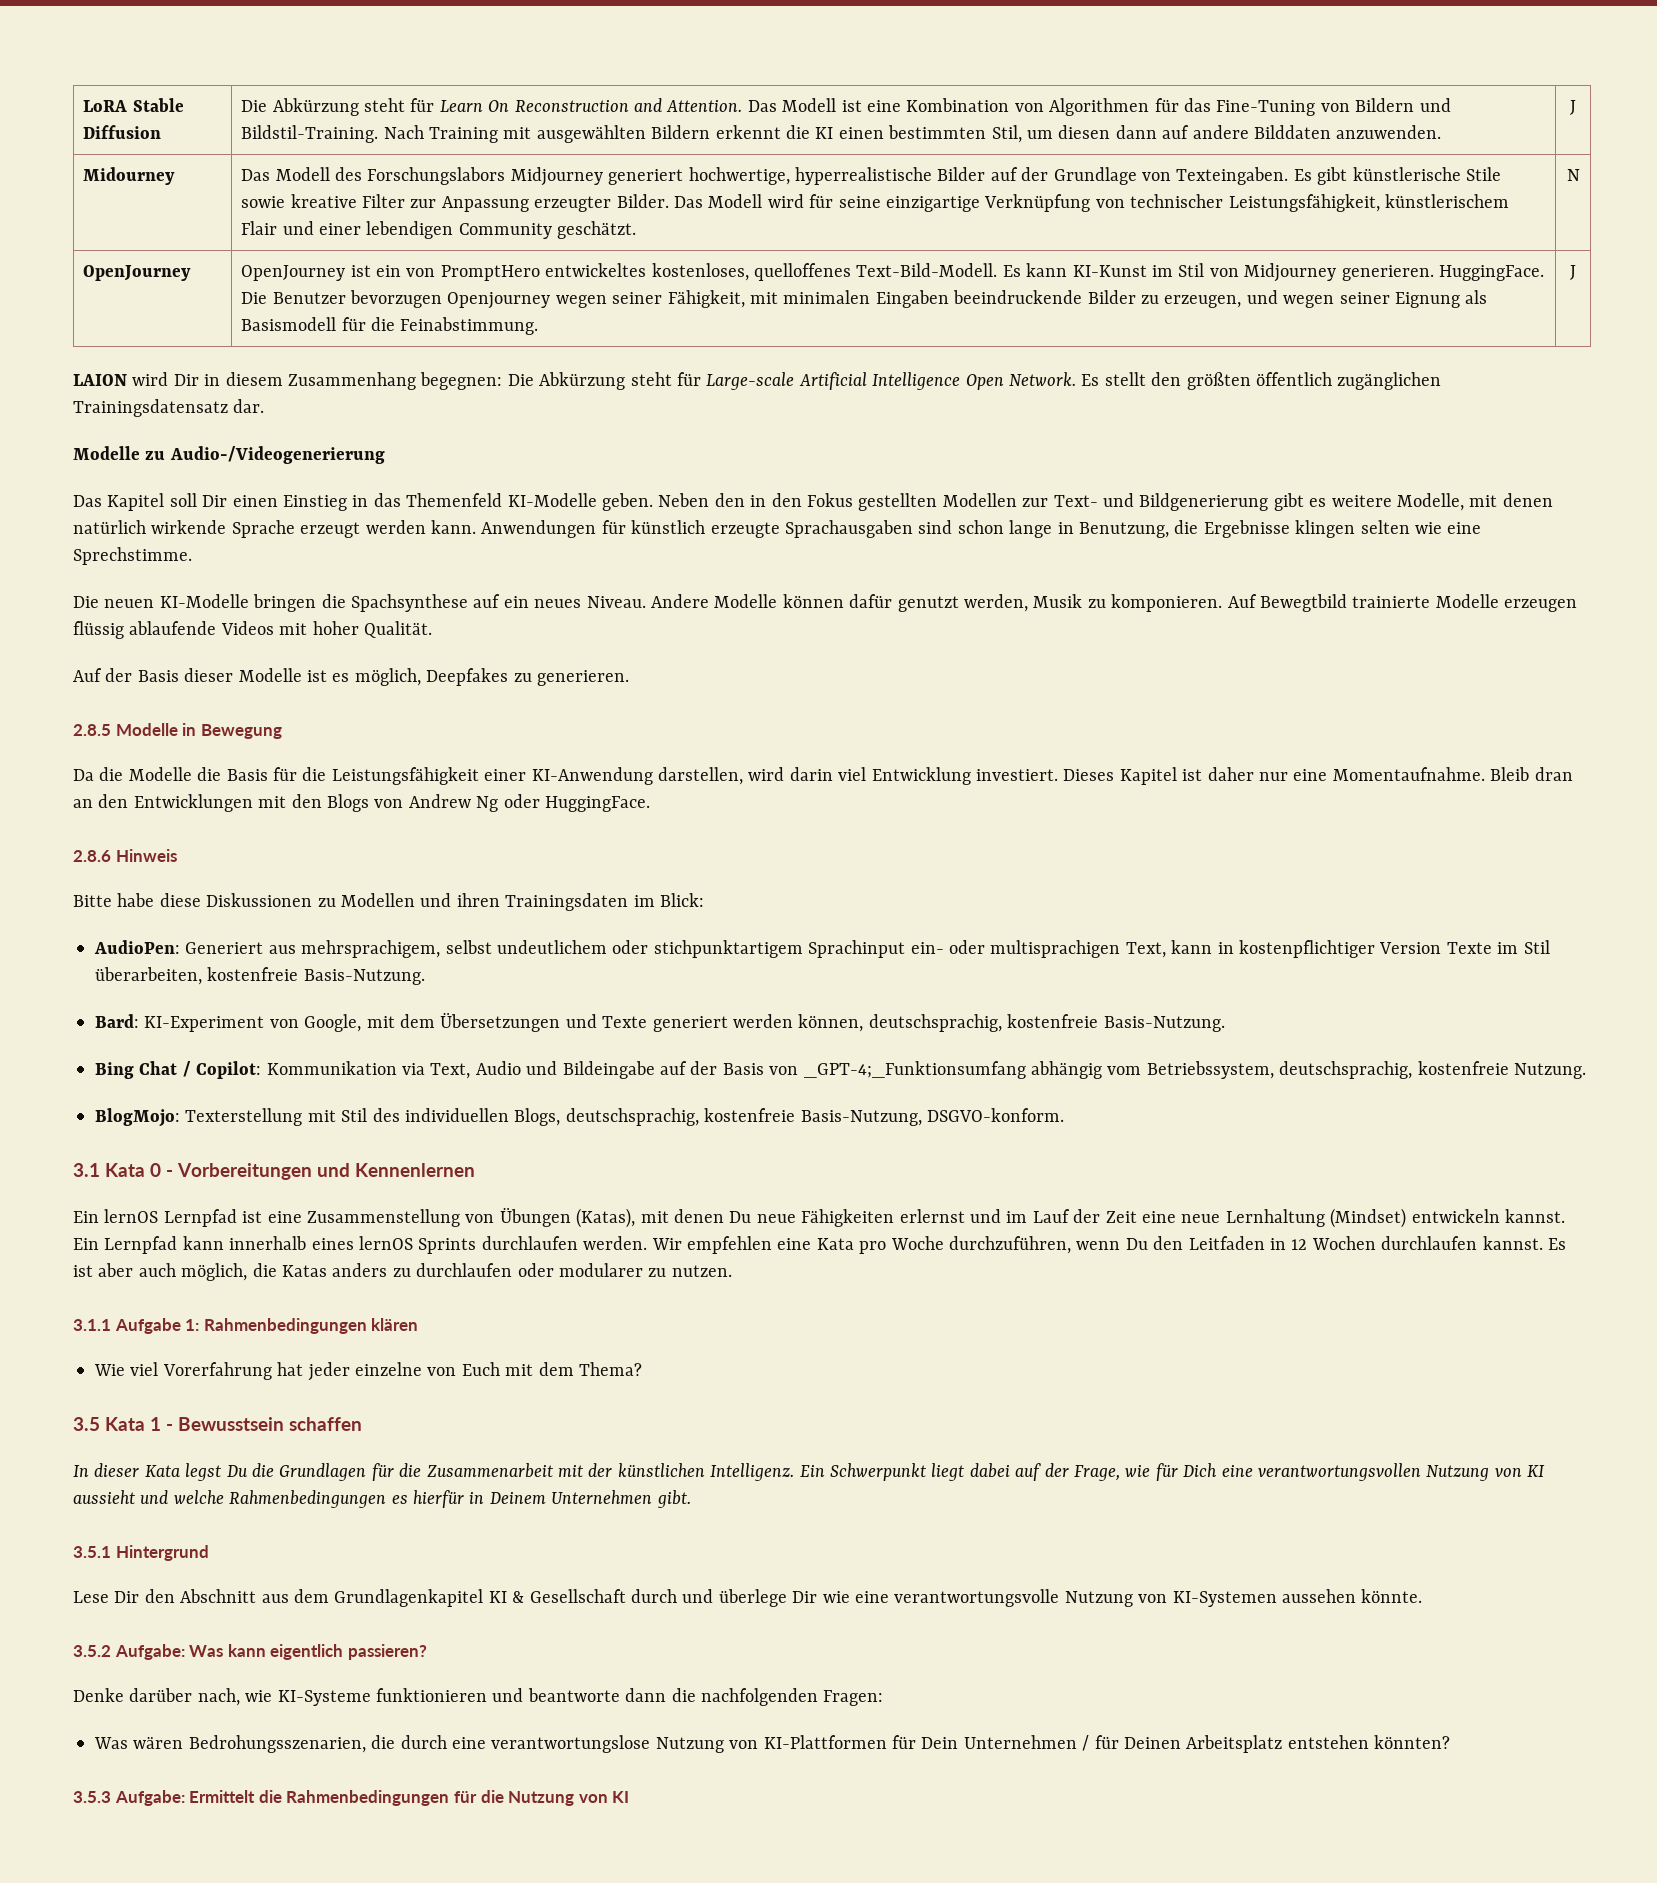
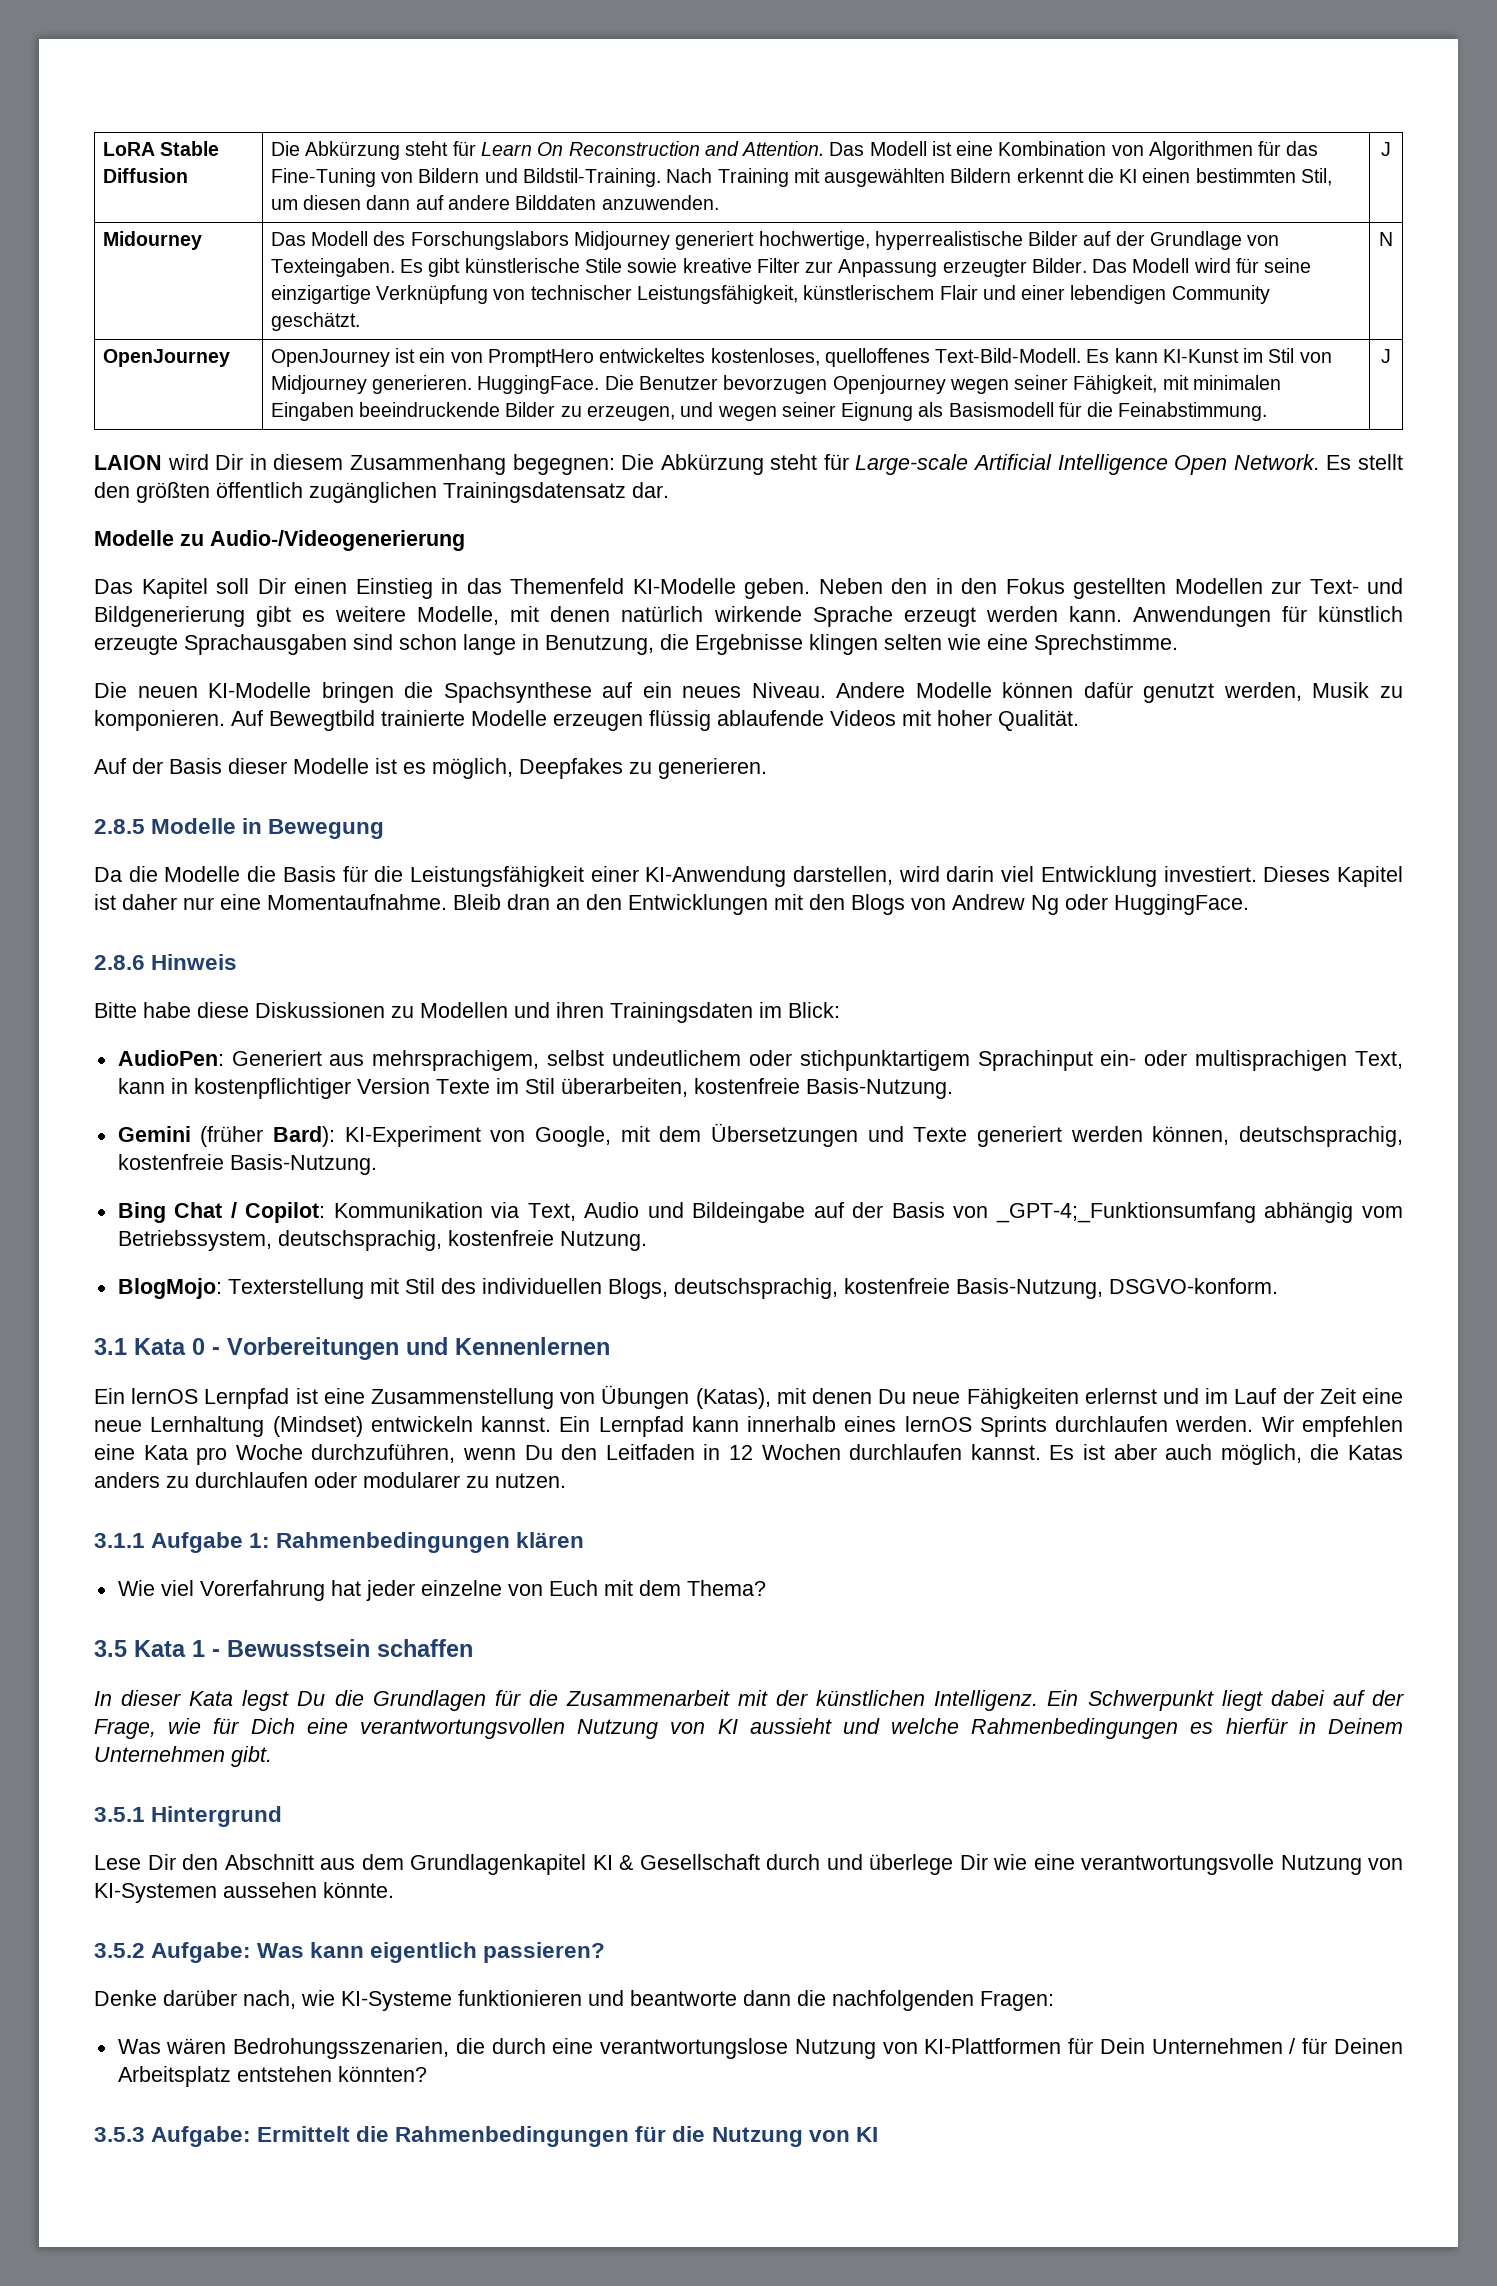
- Bard: KI-Experiment von Google, mit dem Übersetzungen und Texte generiert werden können, deutschsprachig, kostenfreie Basis-Nutzung.
+ Gemini (früher Bard): KI-Experiment von Google, mit dem Übersetzungen und Texte generiert werden können, deutschsprachig, kostenfreie Basis-Nutzung.

